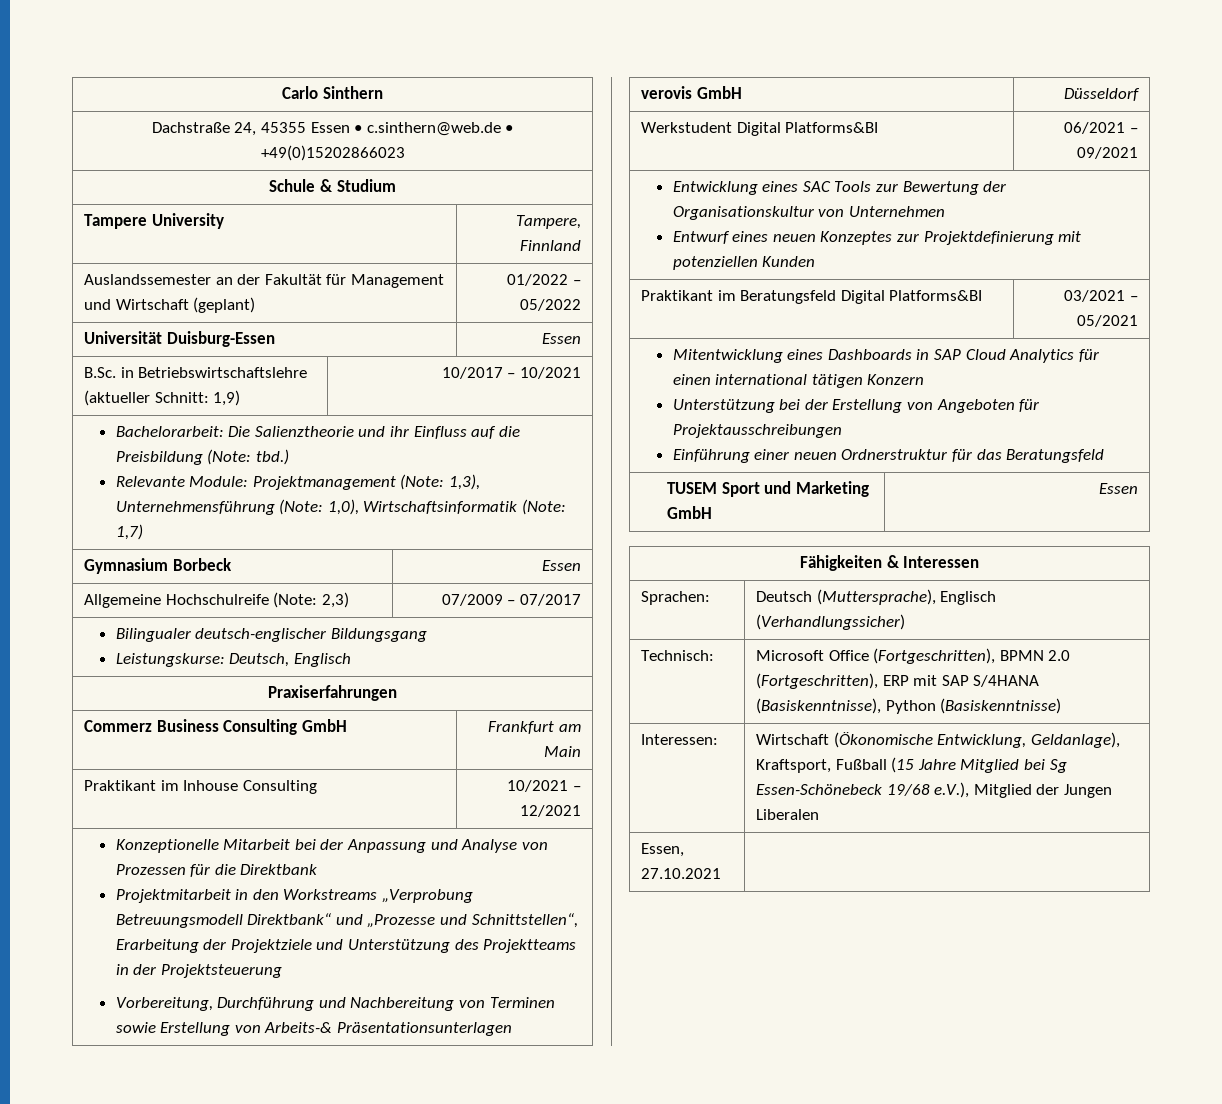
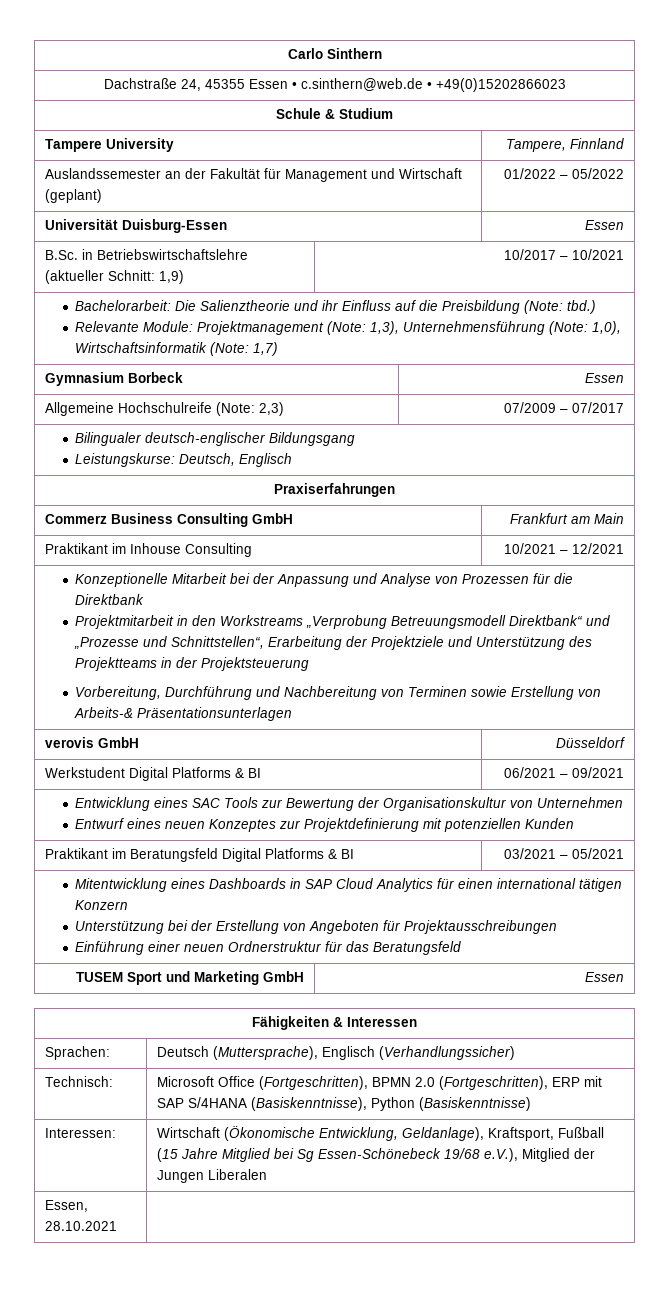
- Werkstudent Digital Platforms&BI | 06/2021 – 09/2021
+ Werkstudent Digital Platforms & BI | 06/2021 – 09/2021
- Praktikant im Beratungsfeld Digital Platforms&BI | 03/2021 – 05/2021
+ Praktikant im Beratungsfeld Digital Platforms & BI | 03/2021 – 05/2021
- Essen, 27.10.2021 |
+ Essen, 28.10.2021 |

